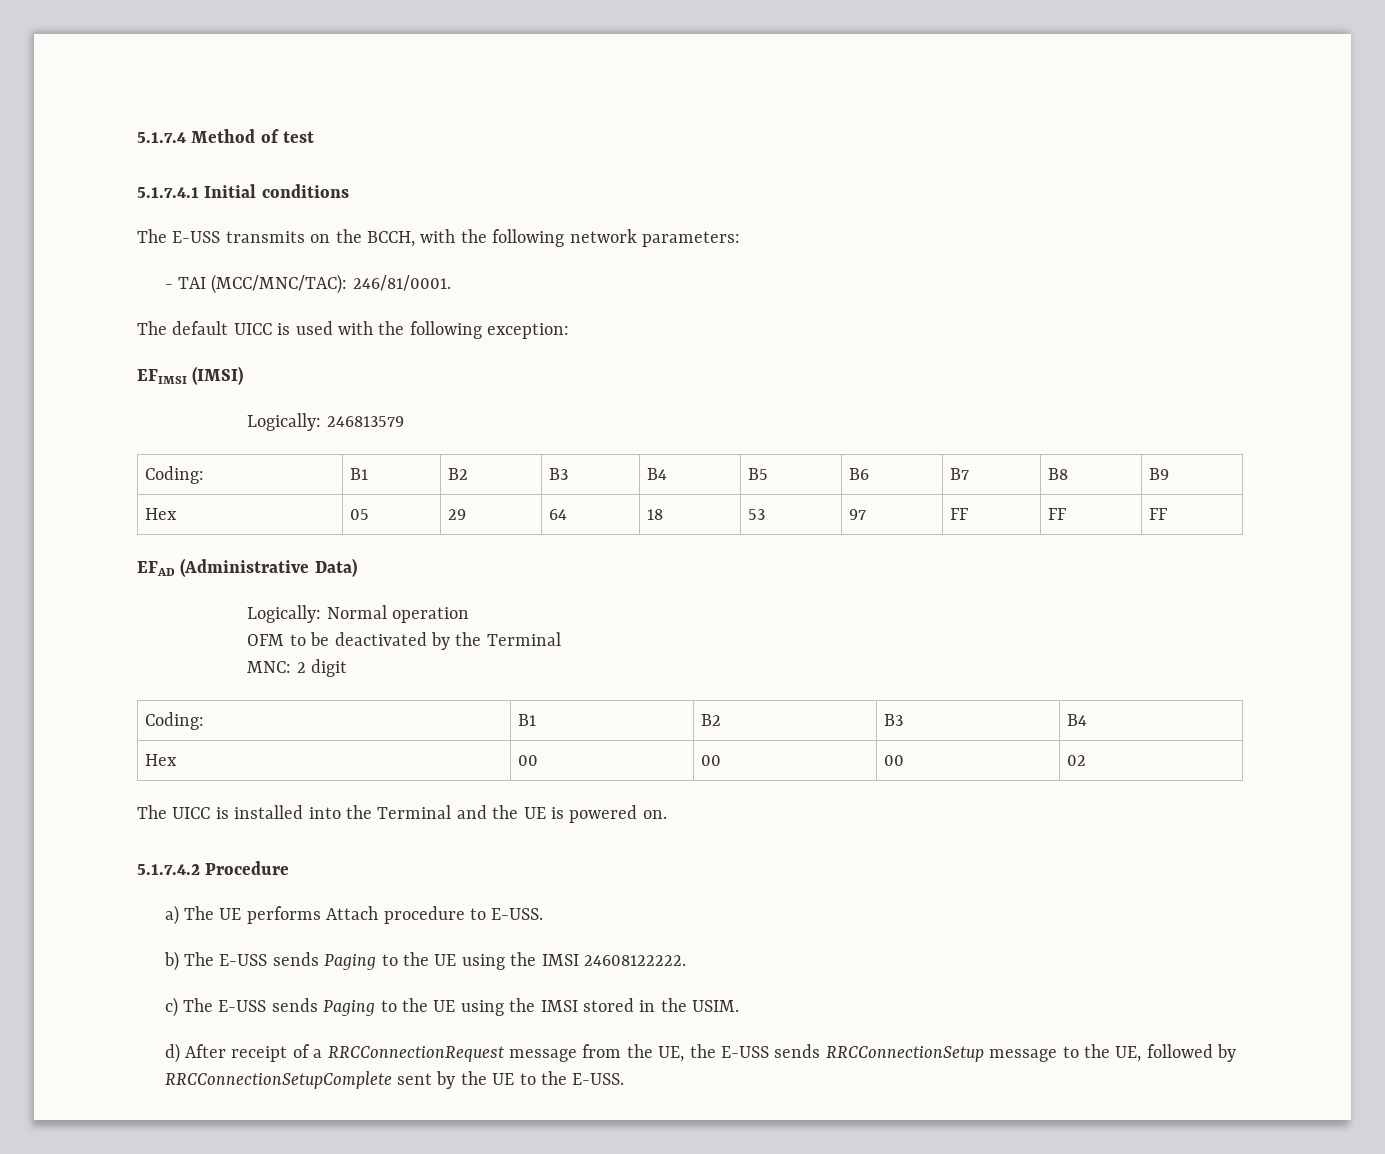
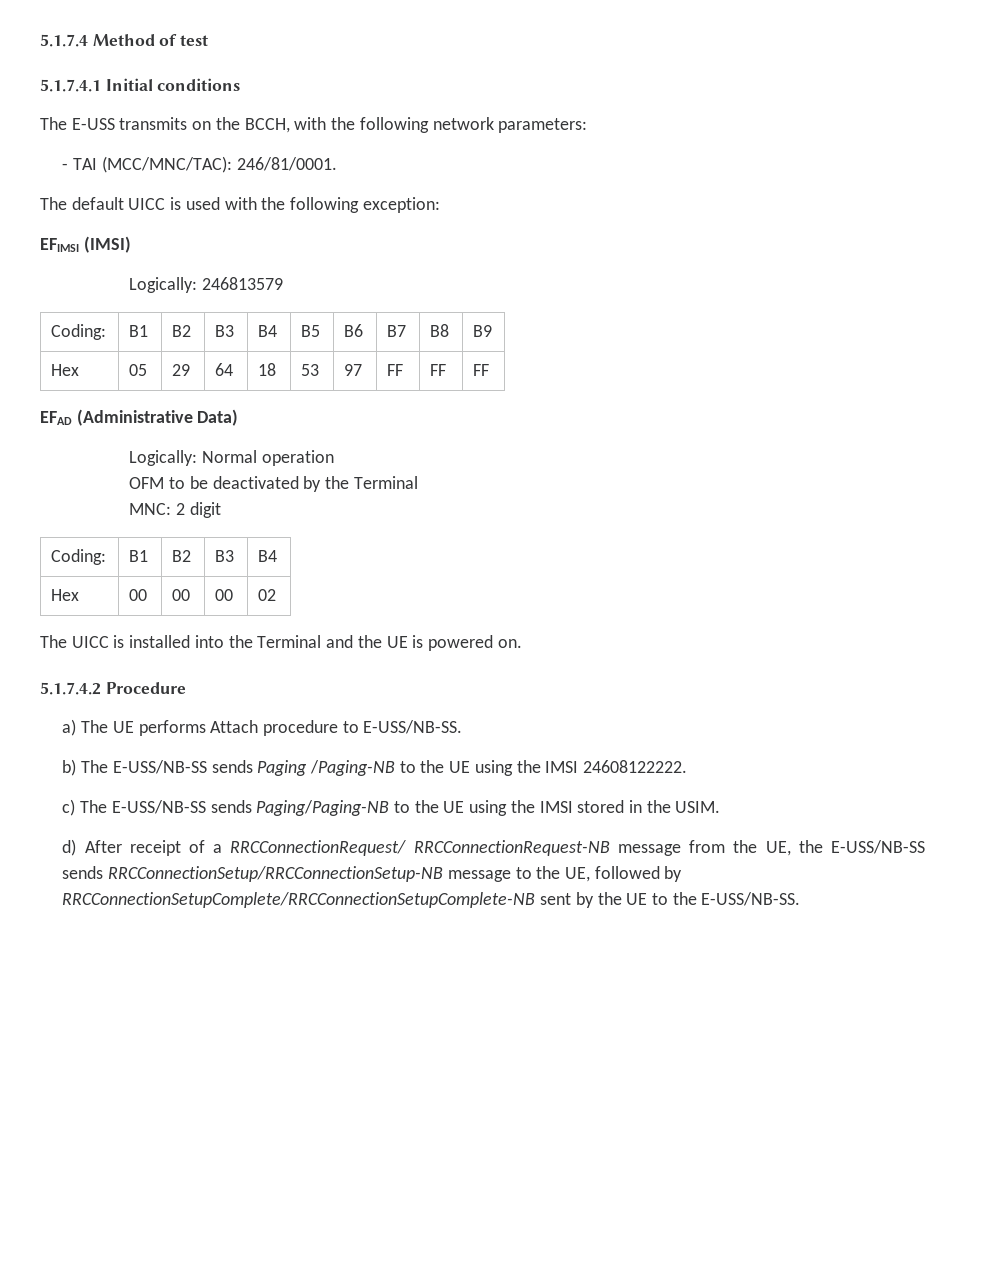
- a) The UE performs Attach procedure to E-USS.
+ a) The UE performs Attach procedure to E-USS/NB-SS.
- b) The E-USS sends Paging to the UE using the IMSI 24608122222.
+ b) The E-USS/NB-SS sends Paging /Paging-NB to the UE using the IMSI 24608122222.
- c) The E-USS sends Paging to the UE using the IMSI stored in the USIM.
+ c) The E-USS/NB-SS sends Paging/Paging-NB to the UE using the IMSI stored in the USIM.
- d) After receipt of a RRCConnectionRequest message from the UE, the E-USS sends RRCConnectionSetup message to the UE, followed by RRCConnectionSetupComplete sent by the UE to the E-USS.
+ d) After receipt of a RRCConnectionRequest/ RRCConnectionRequest-NB message from the UE, the E-USS/NB-SS sends RRCConnectionSetup/RRCConnectionSetup-NB message to the UE, followed by RRCConnectionSetupComplete/RRCConnectionSetupComplete-NB sent by the UE to the E-USS/NB-SS.

